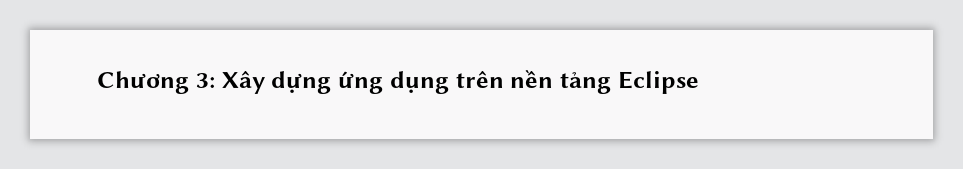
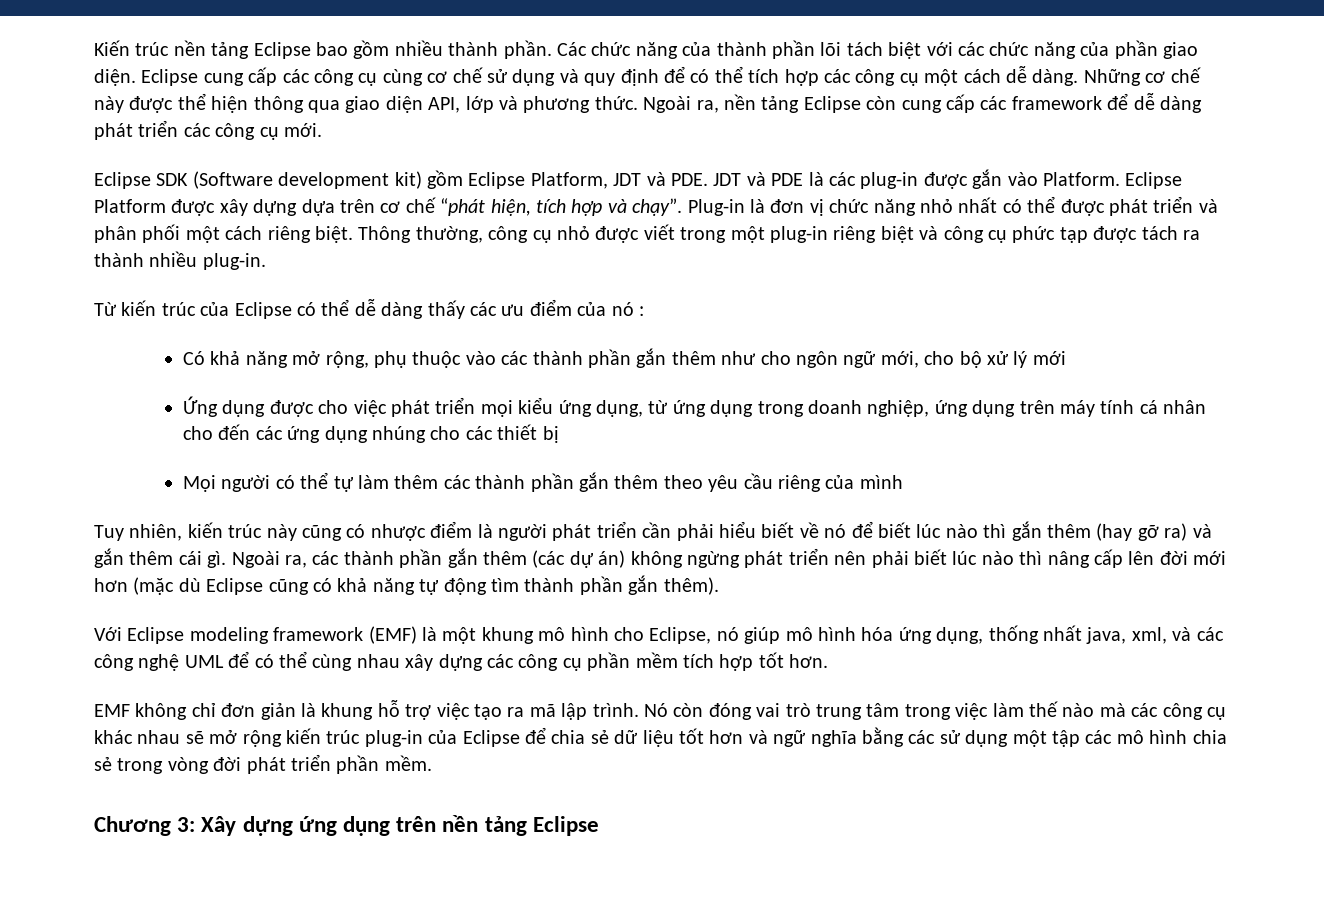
+ Kiến trúc nền tảng Eclipse bao gồm nhiều thành phần. Các chức năng của thành phần lõi tách biệt với các chức năng của phần giao diện. Eclipse cung cấp các công cụ cùng cơ chế sử dụng và quy định để có thể tích hợp các công cụ một cách dễ dàng. Những cơ chế này được thể hiện thông qua giao diện API, lớp và phương thức. Ngoài ra, nền tảng Eclipse còn cung cấp các framework để dễ dàng phát triển các công cụ mới.
+ Eclipse SDK (Software development kit) gồm Eclipse Platform, JDT và PDE. JDT và PDE là các plug-in được gắn vào Platform. Eclipse Platform được xây dựng dựa trên cơ chế “phát hiện, tích hợp và chạy”. Plug-in là đơn vị chức năng nhỏ nhất có thể được phát triển và phân phối một cách riêng biệt. Thông thường, công cụ nhỏ được viết trong một plug-in riêng biệt và công cụ phức tạp được tách ra thành nhiều plug-in.
+ Từ kiến trúc của Eclipse có thể dễ dàng thấy các ưu điểm của nó :
+ Có khả năng mở rộng, phụ thuộc vào các thành phần gắn thêm như cho ngôn ngữ mới, cho bộ xử lý mới
+ Ứng dụng được cho việc phát triển mọi kiểu ứng dụng, từ ứng dụng trong doanh nghiệp, ứng dụng trên máy tính cá nhân cho đến các ứng dụng nhúng cho các thiết bị
+ Mọi người có thể tự làm thêm các thành phần gắn thêm theo yêu cầu riêng của mình
+ Tuy nhiên, kiến trúc này cũng có nhược điểm là người phát triển cần phải hiểu biết về nó để biết lúc nào thì gắn thêm (hay gỡ ra) và gắn thêm cái gì. Ngoài ra, các thành phần gắn thêm (các dự án) không ngừng phát triển nên phải biết lúc nào thì nâng cấp lên đời mới hơn (mặc dù Eclipse cũng có khả năng tự động tìm thành phần gắn thêm).
+ Với Eclipse modeling framework (EMF) là một khung mô hình cho Eclipse, nó giúp mô hình hóa ứng dụng, thống nhất java, xml, và các công nghệ UML để có thể cùng nhau xây dựng các công cụ phần mềm tích hợp tốt hơn.
+ EMF không chỉ đơn giản là khung hỗ trợ việc tạo ra mã lập trình. Nó còn đóng vai trò trung tâm trong việc làm thế nào mà các công cụ khác nhau sẽ mở rộng kiến trúc plug-in của Eclipse để chia sẻ dữ liệu tốt hơn và ngữ nghĩa bằng các sử dụng một tập các mô hình chia sẻ trong vòng đời phát triển phần mềm.

